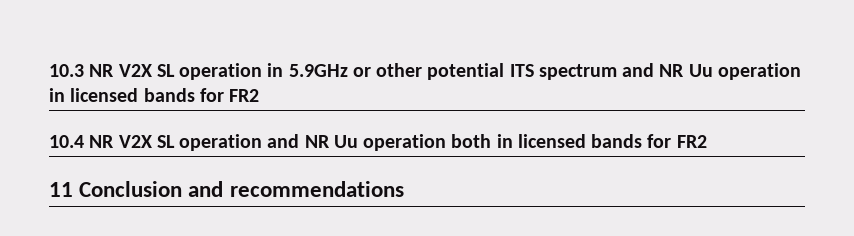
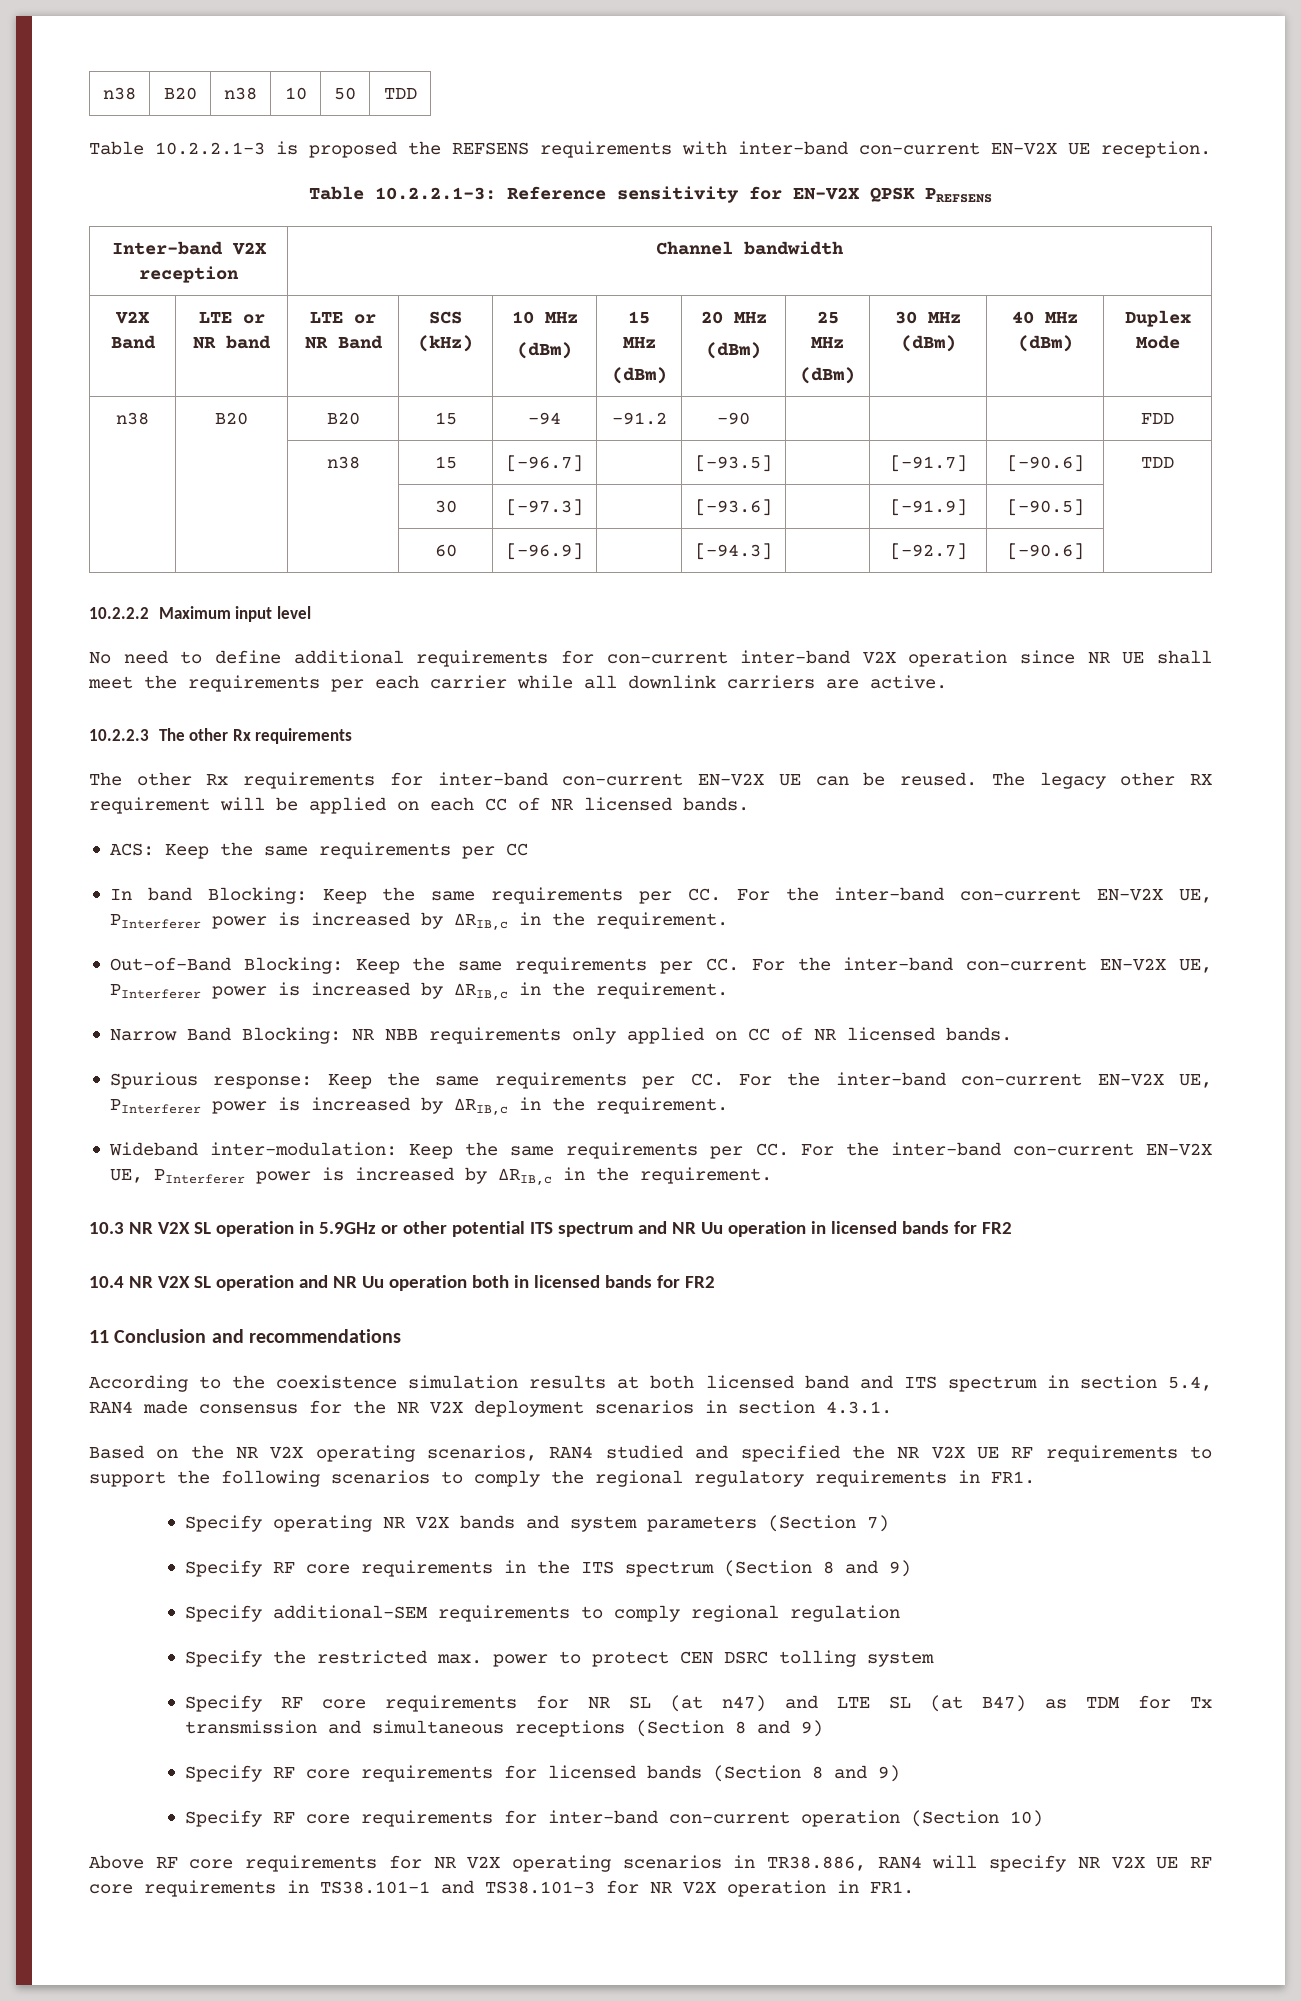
+ n38 | B20 | n38 | 10 | 50 | TDD
+ Table 10.2.2.1-3 is proposed the REFSENS requirements with inter-band con-current EN-V2X UE reception.
+ Table 10.2.2.1-3: Reference sensitivity for EN-V2X QPSK PREFSENS
+ Inter-band V2X reception | Channel bandwidth
+ V2X Band | LTE or NR band | LTE or NR Band | SCS (kHz) | 10 MHz
+ (dBm) | 15 MHz
+ (dBm) | 20 MHz
+ (dBm) | 25 MHz
+ (dBm) | 30 MHz (dBm) | 40 MHz (dBm) | Duplex Mode
+ n38 | B20 | B20 | 15 | -94 | -91.2 | -90 | | | | FDD
+ | | n38 | 15 | [-96.7] | | [-93.5] | | [-91.7] | [-90.6] | TDD
+ | | | 30 | [-97.3] | | [-93.6] | | [-91.9] | [-90.5] |
+ | | | 60 | [-96.9] | | [-94.3] | | [-92.7] | [-90.6] |
+ 10.2.2.2 Maximum input level
+ No need to define additional requirements for con-current inter-band V2X operation since NR UE shall meet the requirements per each carrier while all downlink carriers are active.
+ 10.2.2.3 The other Rx requirements
+ The other Rx requirements for inter-band con-current EN-V2X UE can be reused. The legacy other RX requirement will be applied on each CC of NR licensed bands.
+ ACS: Keep the same requirements per CC
+ In band Blocking: Keep the same requirements per CC. For the inter-band con-current EN-V2X UE, PInterferer power is increased by ΔRIB,c in the requirement.
+ Out-of-Band Blocking: Keep the same requirements per CC. For the inter-band con-current EN-V2X UE, PInterferer power is increased by ΔRIB,c in the requirement.
+ Narrow Band Blocking: NR NBB requirements only applied on CC of NR licensed bands.
+ Spurious response: Keep the same requirements per CC. For the inter-band con-current EN-V2X UE, PInterferer power is increased by ΔRIB,c in the requirement.
+ Wideband inter-modulation: Keep the same requirements per CC. For the inter-band con-current EN-V2X UE, PInterferer power is increased by ΔRIB,c in the requirement.
+ According to the coexistence simulation results at both licensed band and ITS spectrum in section 5.4, RAN4 made consensus for the NR V2X deployment scenarios in section 4.3.1.
+ Based on the NR V2X operating scenarios, RAN4 studied and specified the NR V2X UE RF requirements to support the following scenarios to comply the regional regulatory requirements in FR1.
+ Specify operating NR V2X bands and system parameters (Section 7)
+ Specify RF core requirements in the ITS spectrum (Section 8 and 9)
+ Specify additional-SEM requirements to comply regional regulation
+ Specify the restricted max. power to protect CEN DSRC tolling system
+ Specify RF core requirements for NR SL (at n47) and LTE SL (at B47) as TDM for Tx transmission and simultaneous receptions (Section 8 and 9)
+ Specify RF core requirements for licensed bands (Section 8 and 9)
+ Specify RF core requirements for inter-band con-current operation (Section 10)
+ Above RF core requirements for NR V2X operating scenarios in TR38.886, RAN4 will specify NR V2X UE RF core requirements in TS38.101-1 and TS38.101-3 for NR V2X operation in FR1.

